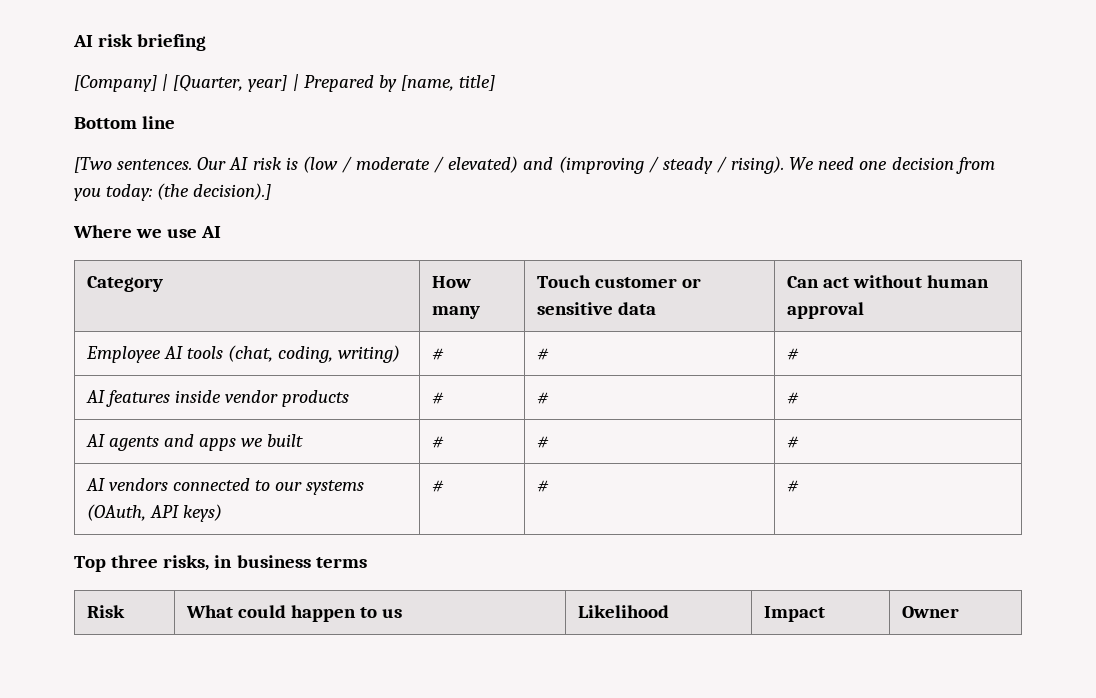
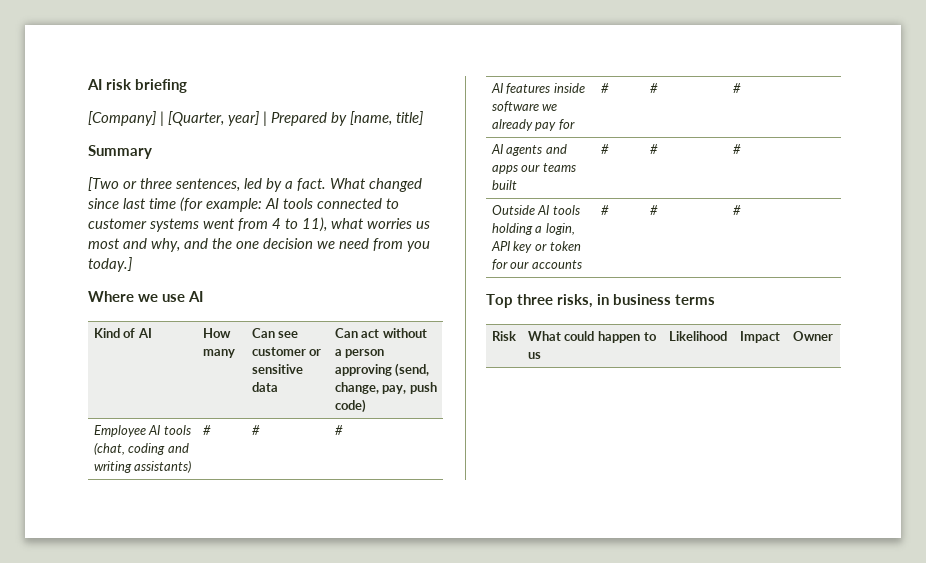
- Bottom line
+ Summary
- [Two sentences. Our AI risk is (low / moderate / elevated) and (improving / steady / rising). We need one decision from you today: (the decision).]
+ [Two or three sentences, led by a fact. What changed since last time (for example: AI tools connected to customer systems went from 4 to 11), what worries us most and why, and the one decision we need from you today.]
- Category | How many | Touch customer or sensitive data | Can act without human approval
+ Kind of AI | How many | Can see customer or sensitive data | Can act without a person approving (send, change, pay, push code)
- Employee AI tools (chat, coding, writing) | # | # | #
+ Employee AI tools (chat, coding and writing assistants) | # | # | #
- AI features inside vendor products | # | # | #
+ AI features inside software we already pay for | # | # | #
- AI agents and apps we built | # | # | #
+ AI agents and apps our teams built | # | # | #
- AI vendors connected to our systems (OAuth, API keys) | # | # | #
+ Outside AI tools holding a login, API key or token for our accounts | # | # | #

